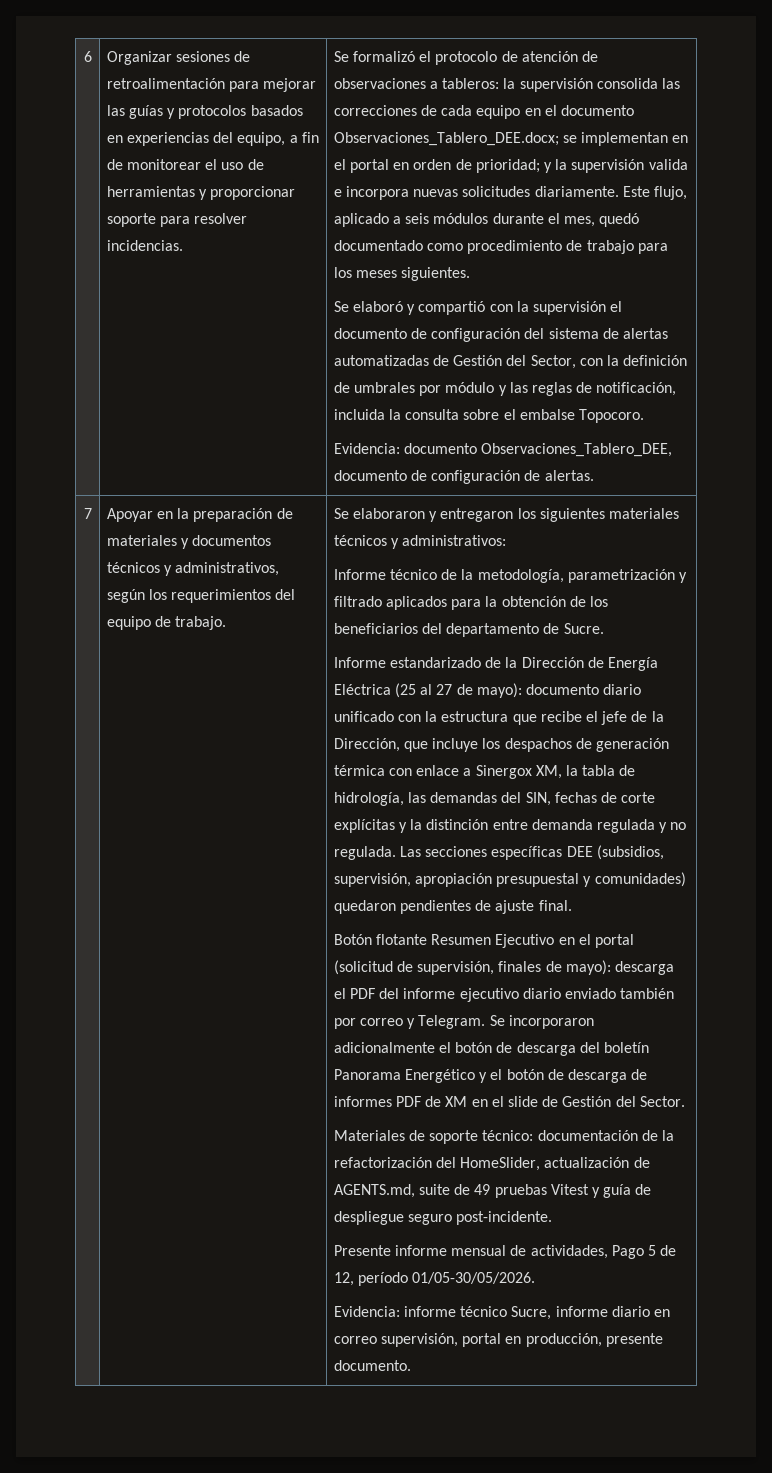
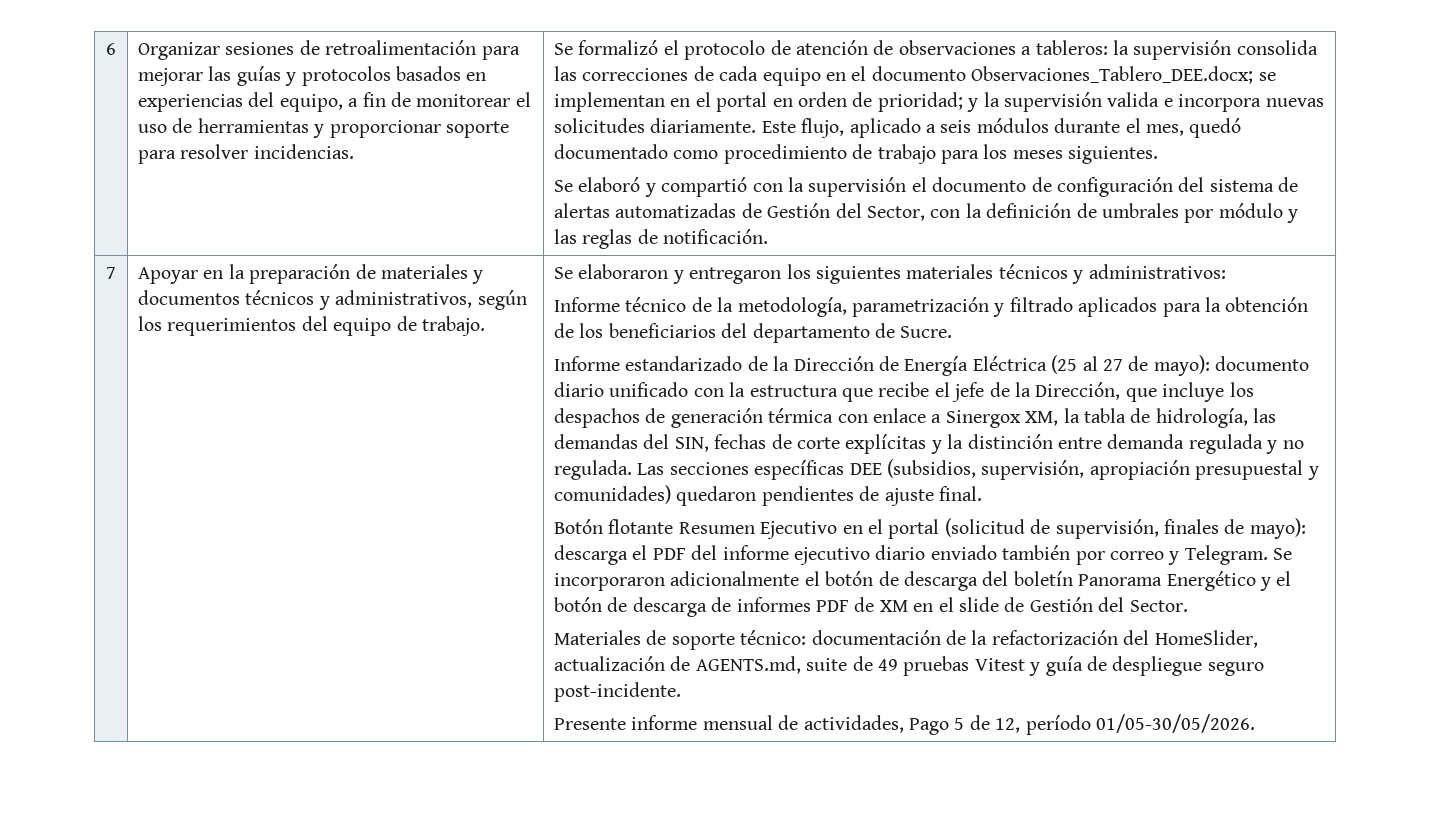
- Se elaboró y compartió con la supervisión el documento de configuración del sistema de alertas automatizadas de Gestión del Sector, con la definición de umbrales por módulo y las reglas de notificación, incluida la consulta sobre el embalse Topocoro.
- Evidencia: documento Observaciones_Tablero_DEE, documento de configuración de alertas.
+ Se elaboró y compartió con la supervisión el documento de configuración del sistema de alertas automatizadas de Gestión del Sector, con la definición de umbrales por módulo y las reglas de notificación.
- Evidencia: informe técnico Sucre, informe diario en correo supervisión, portal en producción, presente documento.

